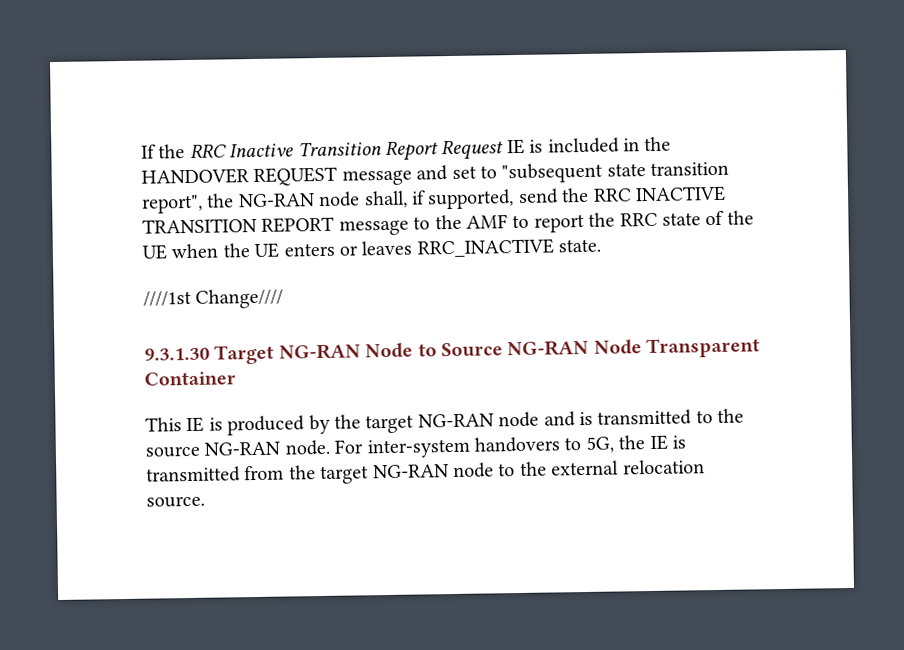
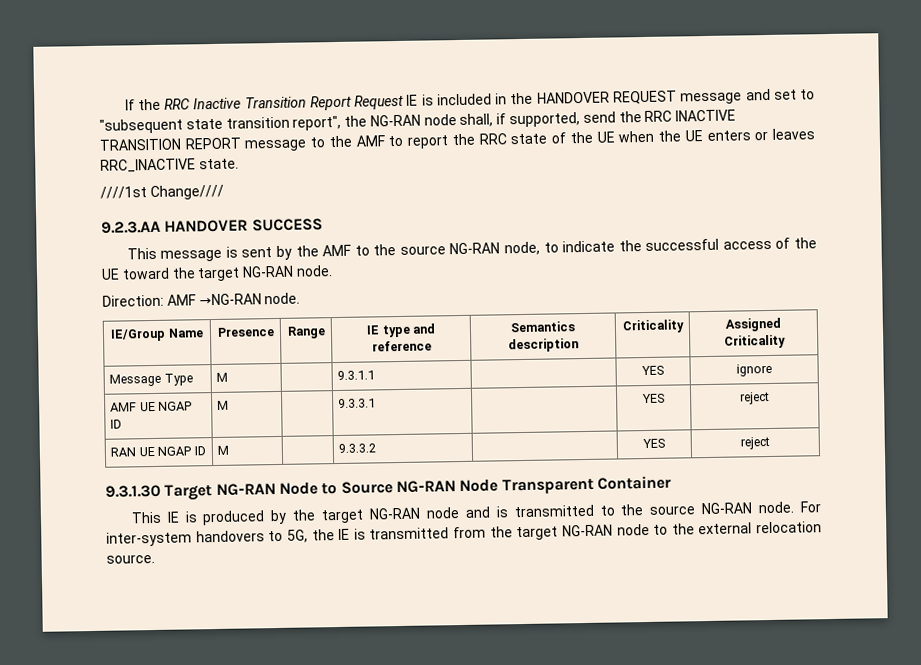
+ 9.2.3.AA HANDOVER SUCCESS
+ This message is sent by the AMF to the source NG-RAN node, to indicate the successful access of the UE toward the target NG-RAN node.
+ Direction: AMF →NG-RAN node.
+ IE/Group Name | Presence | Range | IE type and reference | Semantics description | Criticality | Assigned Criticality
+ Message Type | M | | 9.3.1.1 | | YES | ignore
+ AMF UE NGAP ID | M | | 9.3.3.1 | | YES | reject
+ RAN UE NGAP ID | M | | 9.3.3.2 | | YES | reject

